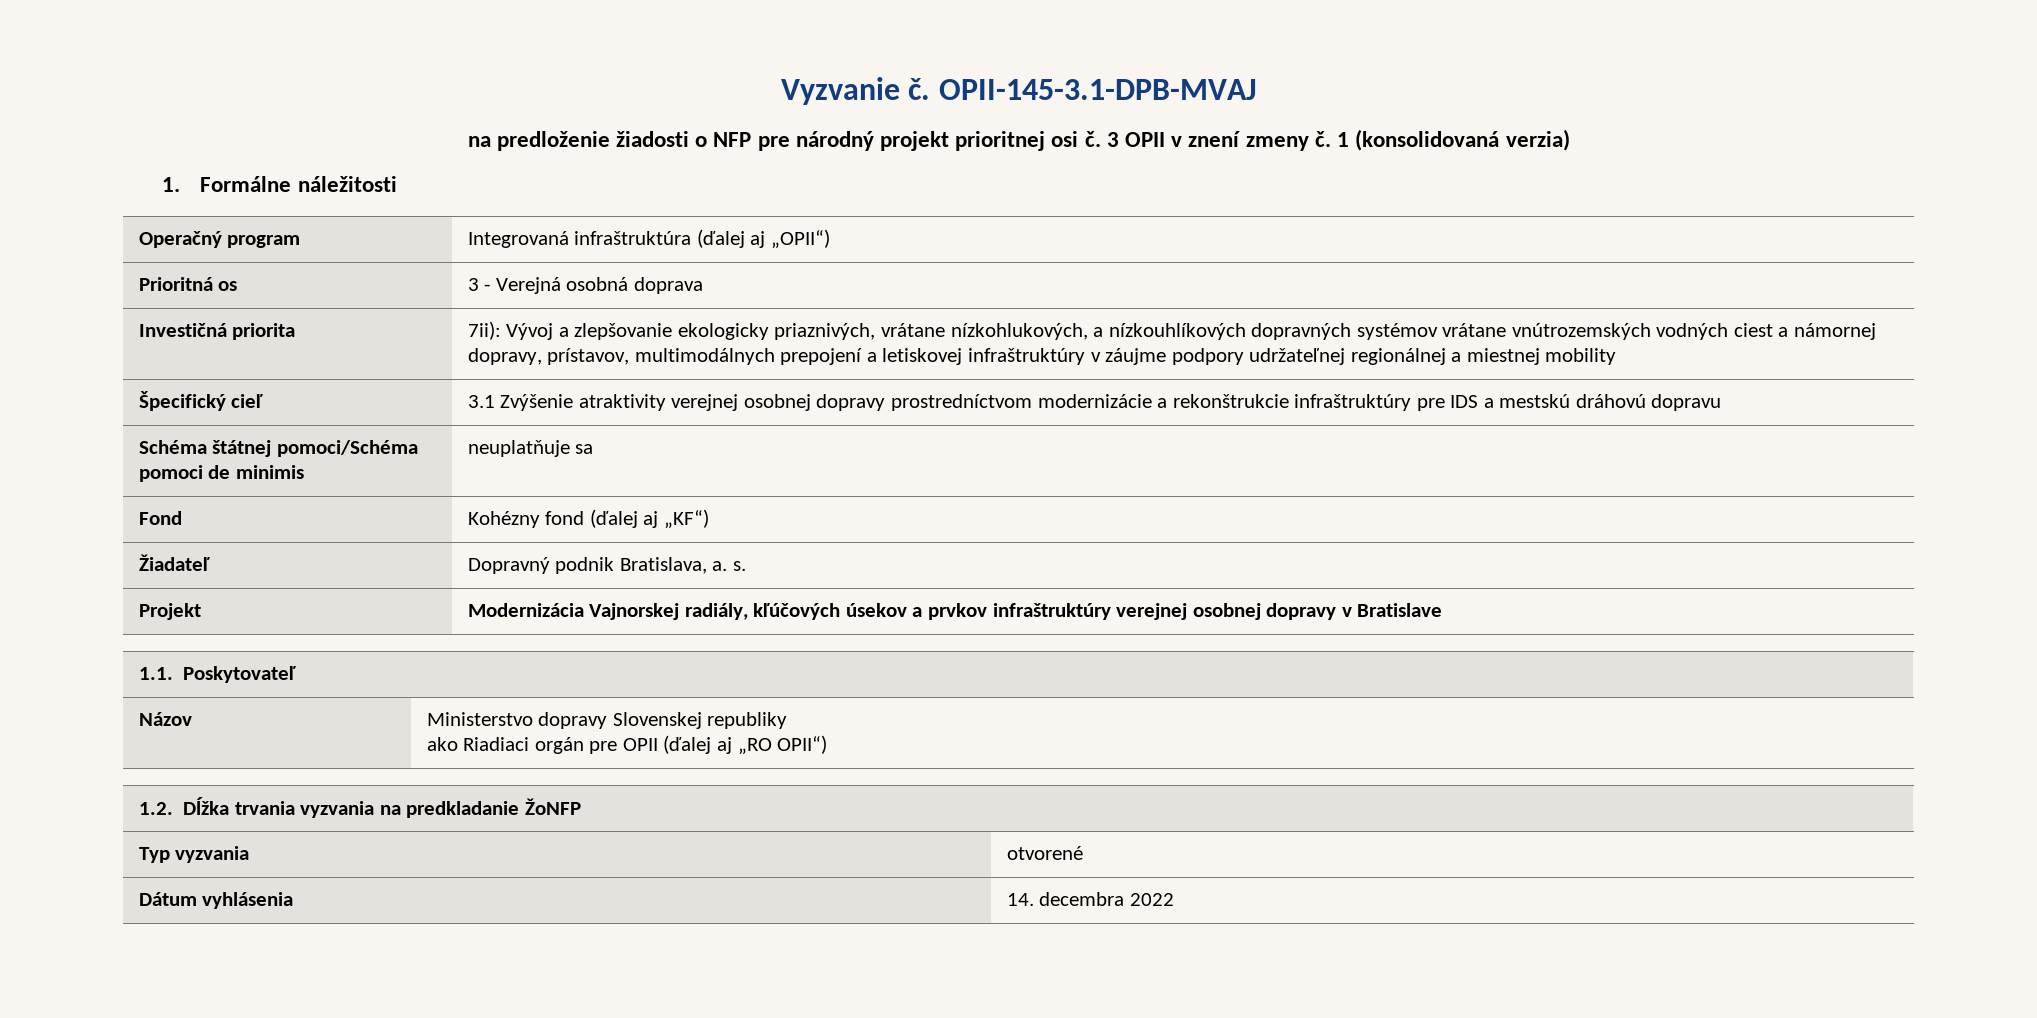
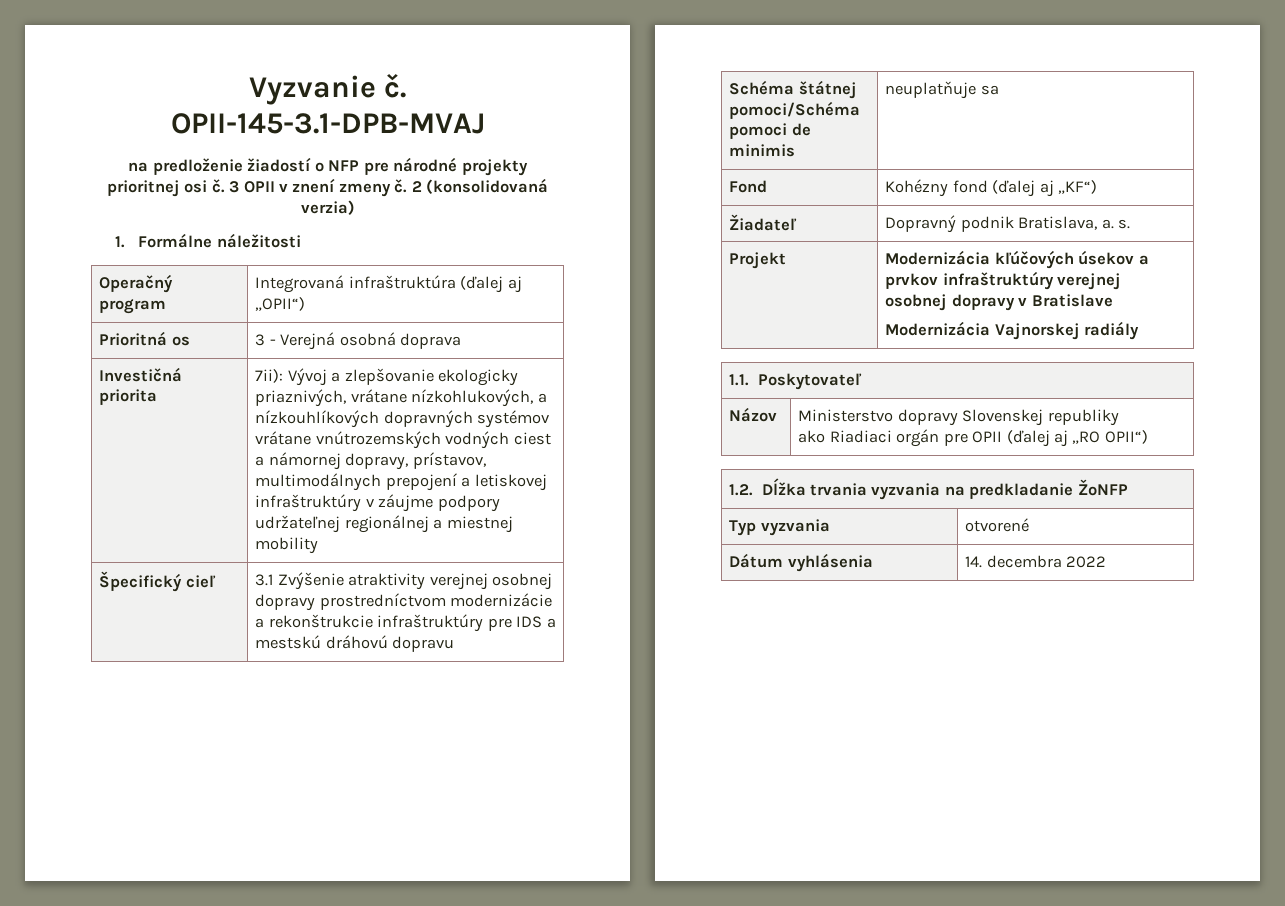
- na predloženie žiadosti o NFP pre národný projekt prioritnej osi č.
+ na predloženie žiadostí o NFP pre národné projekty prioritnej osi č.
- 1 (konsolidovaná verzia)
+ 2 (konsolidovaná verzia)
- Projekt | Modernizácia Vajnorskej radiály, kľúčových úsekov a prvkov infraštruktúry verejnej osobnej dopravy v Bratislave
+ Projekt | Modernizácia kľúčových úsekov a prvkov infraštruktúry verejnej osobnej dopravy v Bratislave
+ Modernizácia Vajnorskej radiály

